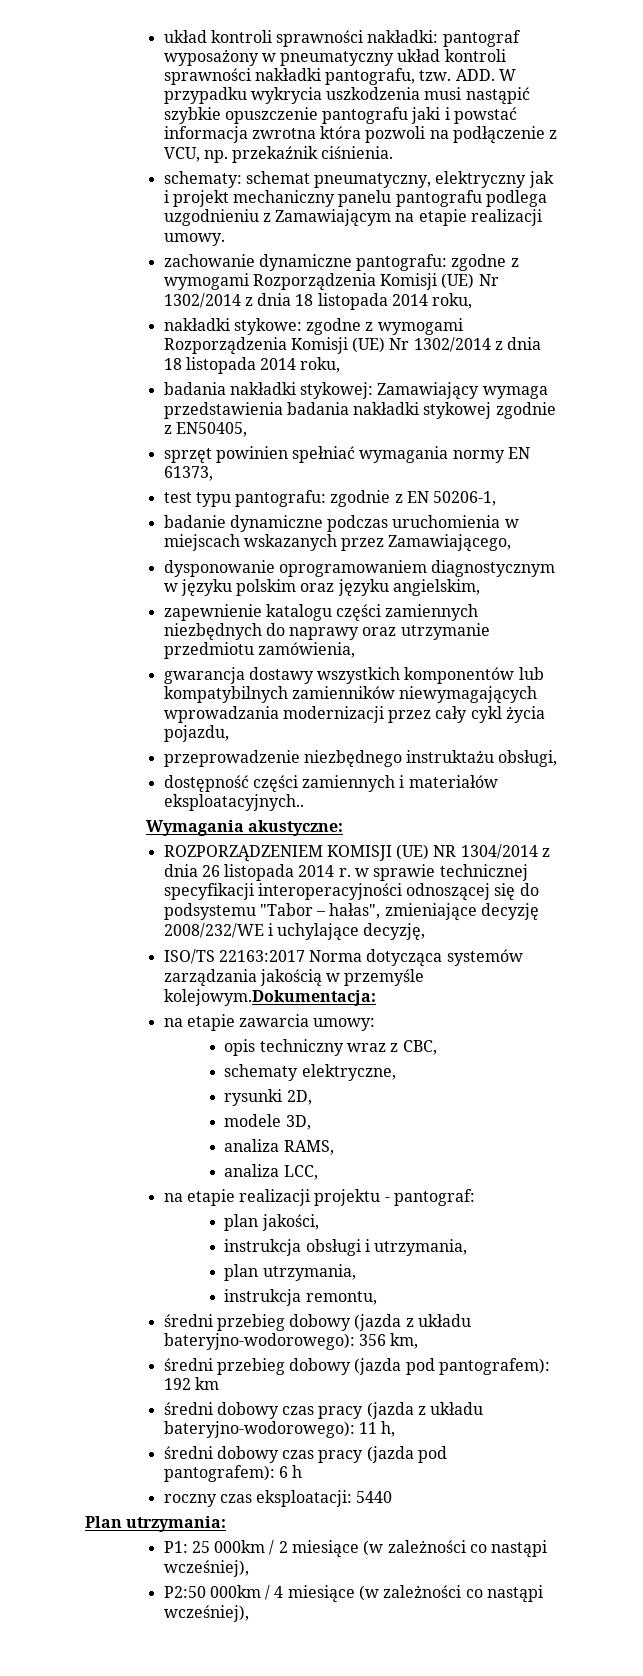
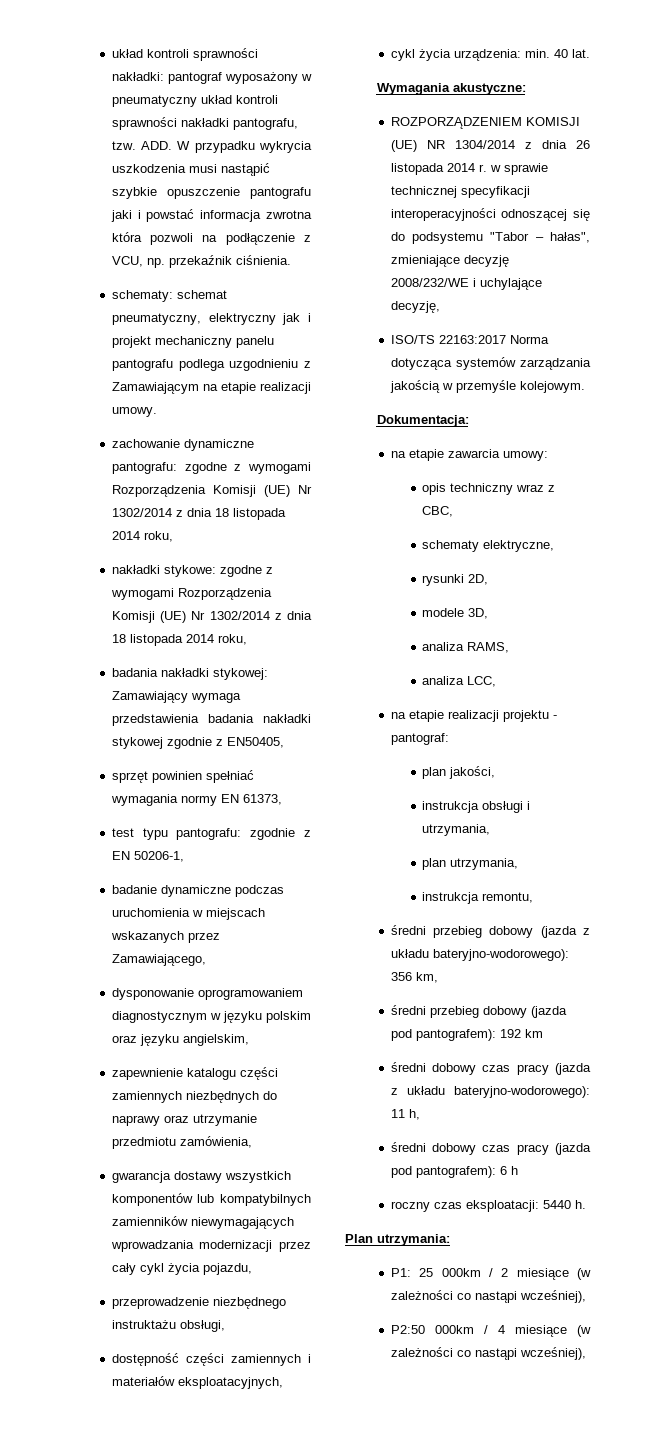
- dostępność części zamiennych i materiałów eksploatacyjnych..
+ dostępność części zamiennych i materiałów eksploatacyjnych,
+ cykl życia urządzenia: min. 40 lat.
- ISO/TS 22163:2017 Norma dotycząca systemów zarządzania jakością w przemyśle kolejowym.Dokumentacja:
+ ISO/TS 22163:2017 Norma dotycząca systemów zarządzania jakością w przemyśle kolejowym.
+ Dokumentacja:
- roczny czas eksploatacji: 5440
+ roczny czas eksploatacji: 5440 h.

